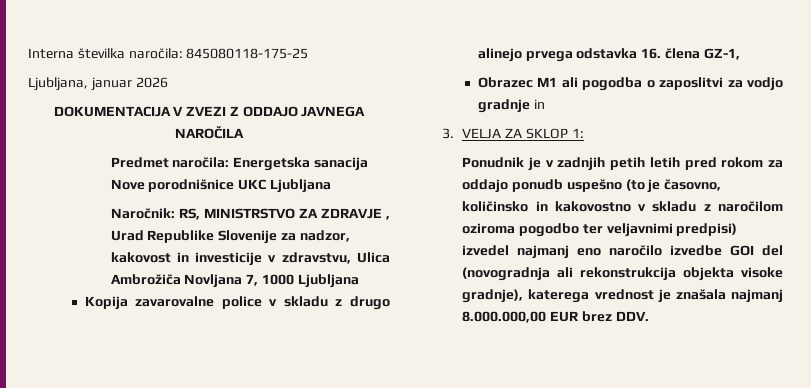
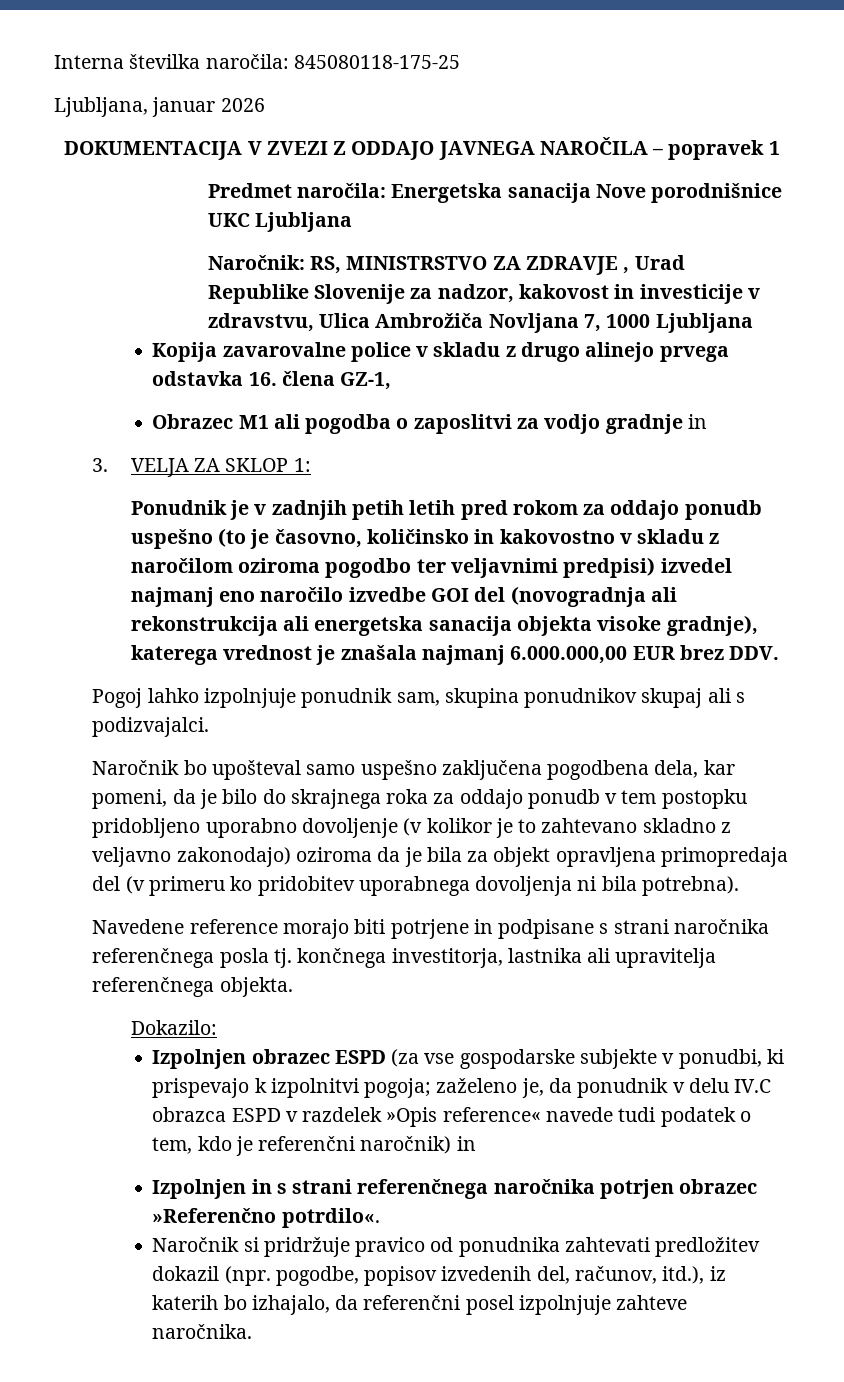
- DOKUMENTACIJA V ZVEZI Z ODDAJO JAVNEGA NAROČILA
+ DOKUMENTACIJA V ZVEZI Z ODDAJO JAVNEGA NAROČILA – popravek 1
- Ponudnik je v zadnjih petih letih pred rokom za oddajo ponudb uspešno (to je časovno, količinsko in kakovostno v skladu z naročilom oziroma pogodbo ter veljavnimi predpisi) izvedel najmanj eno naročilo izvedbe GOI del (novogradnja ali rekonstrukcija objekta visoke gradnje), katerega vrednost je znašala najmanj 8.000.000,00 EUR brez DDV.
+ Ponudnik je v zadnjih petih letih pred rokom za oddajo ponudb uspešno (to je časovno, količinsko in kakovostno v skladu z naročilom oziroma pogodbo ter veljavnimi predpisi) izvedel najmanj eno naročilo izvedbe GOI del (novogradnja ali rekonstrukcija ali energetska sanacija objekta visoke gradnje), katerega vrednost je znašala najmanj 6.000.000,00 EUR brez DDV.
+ Pogoj lahko izpolnjuje ponudnik sam, skupina ponudnikov skupaj ali s podizvajalci.
+ Naročnik bo upošteval samo uspešno zaključena pogodbena dela, kar pomeni, da je bilo do skrajnega roka za oddajo ponudb v tem postopku pridobljeno uporabno dovoljenje (v kolikor je to zahtevano skladno z veljavno zakonodajo) oziroma da je bila za objekt opravljena primopredaja del (v primeru ko pridobitev uporabnega dovoljenja ni bila potrebna).
+ Navedene reference morajo biti potrjene in podpisane s strani naročnika referenčnega posla tj. končnega investitorja, lastnika ali upravitelja referenčnega objekta.
+ Dokazilo:
+ Izpolnjen obrazec ESPD (za vse gospodarske subjekte v ponudbi, ki prispevajo k izpolnitvi pogoja; zaželeno je, da ponudnik v delu IV.C obrazca ESPD v razdelek »Opis reference« navede tudi podatek o tem, kdo je referenčni naročnik) in
+ Izpolnjen in s strani referenčnega naročnika potrjen obrazec »Referenčno potrdilo«.
+ Naročnik si pridržuje pravico od ponudnika zahtevati predložitev dokazil (npr. pogodbe, popisov izvedenih del, računov, itd.), iz katerih bo izhajalo, da referenčni posel izpolnjuje zahteve naročnika.

